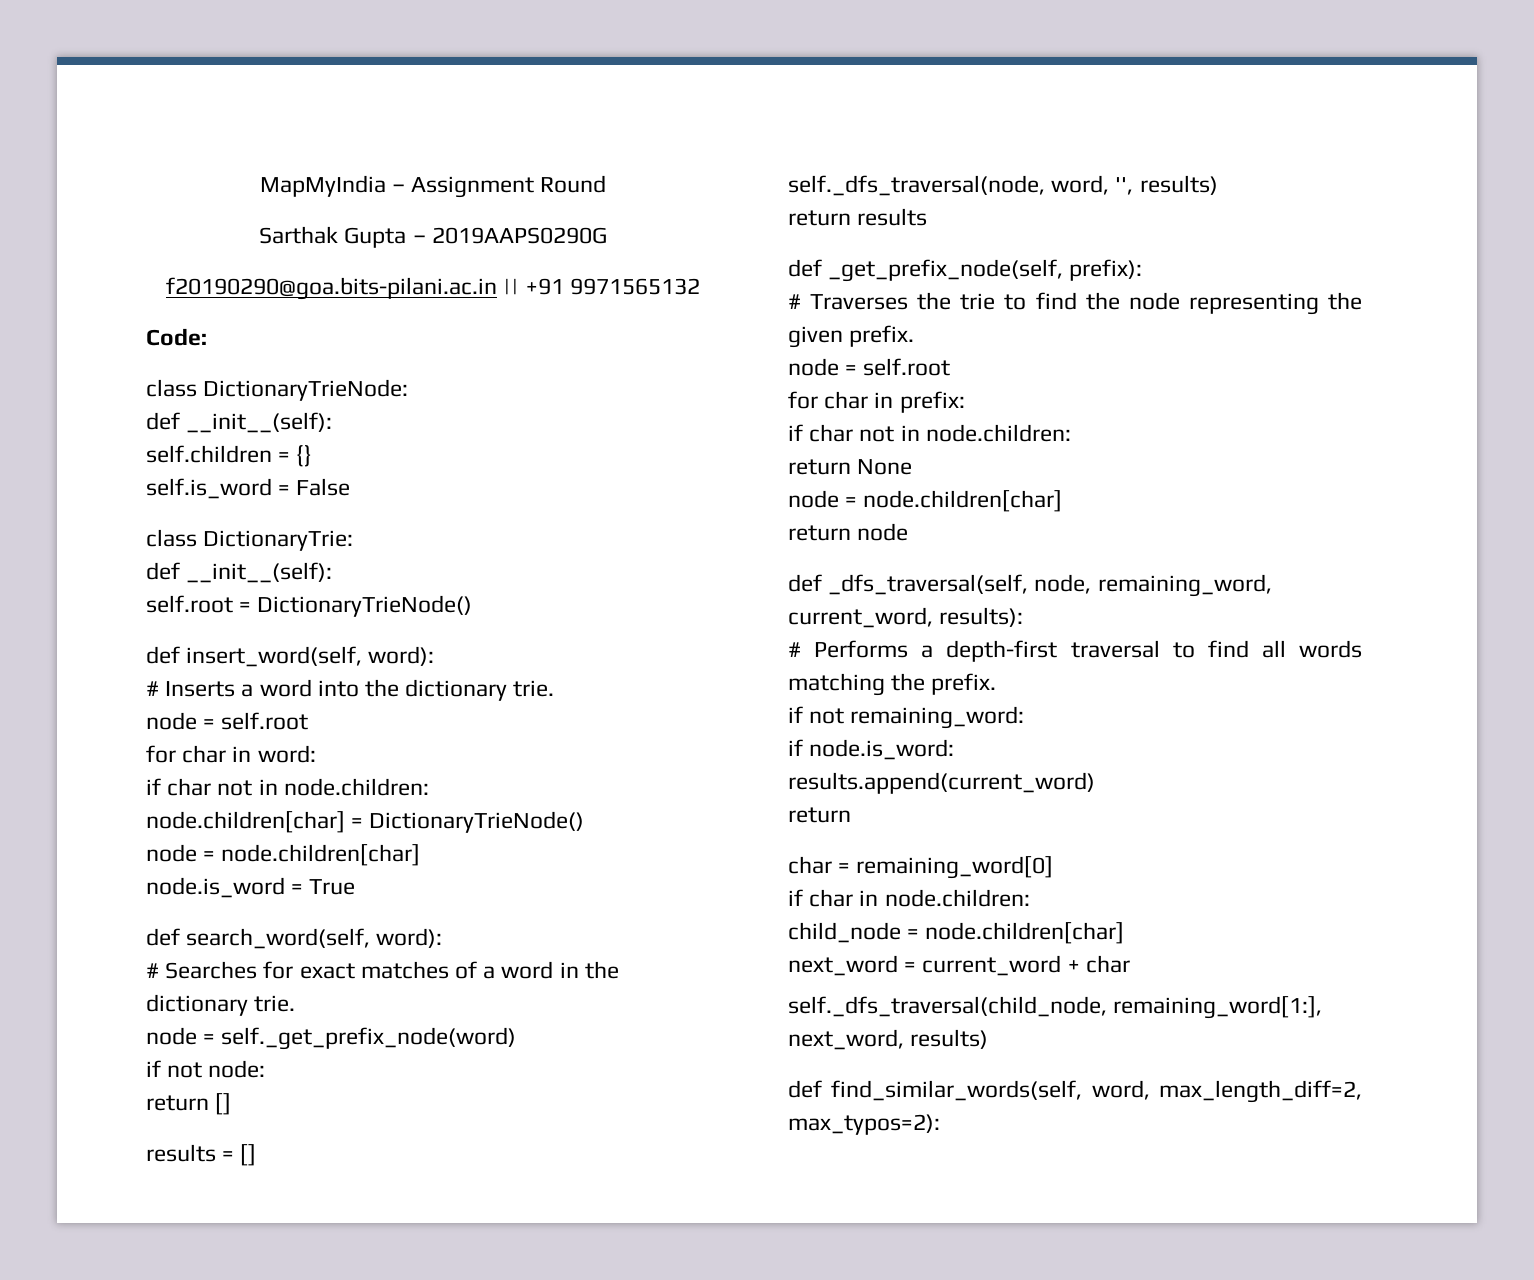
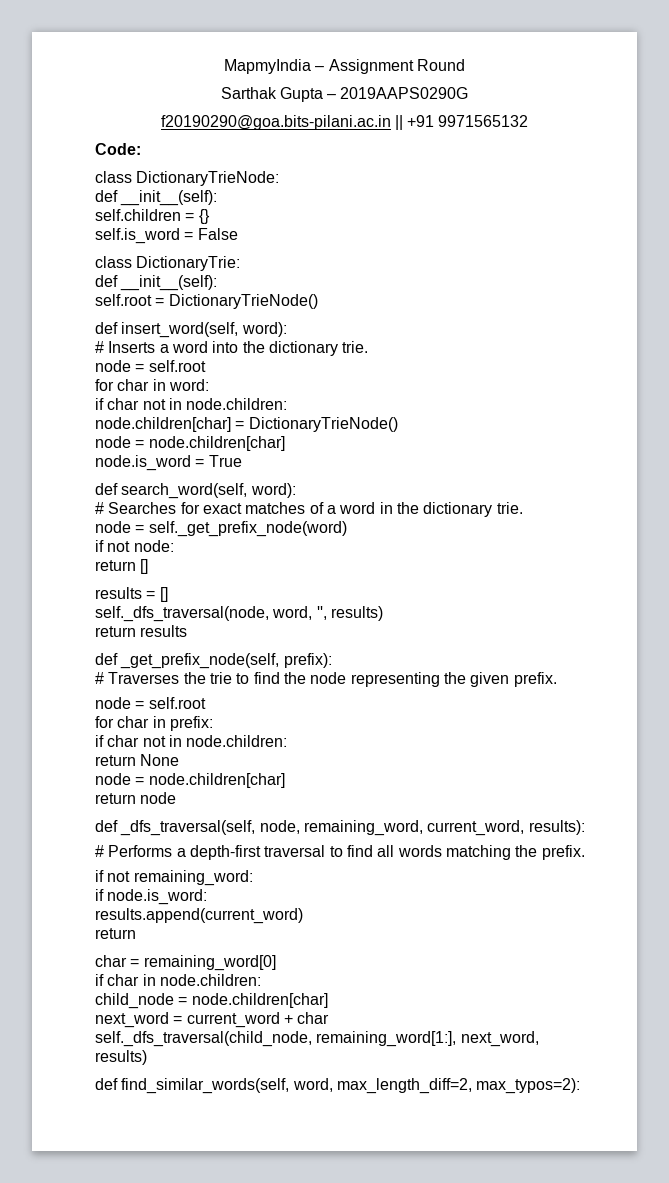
- MapMyIndia – Assignment Round
+ MapmyIndia – Assignment Round

